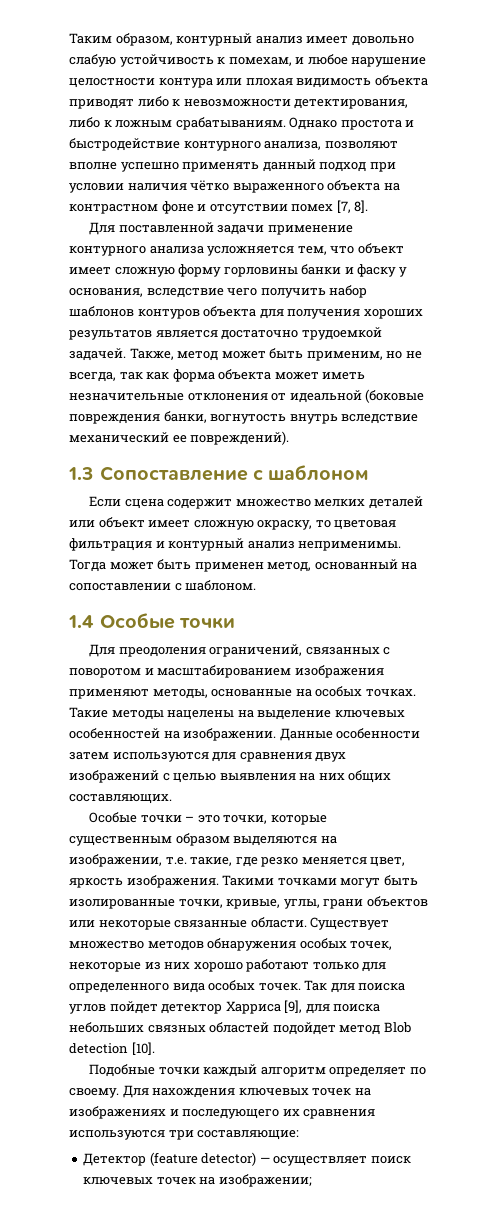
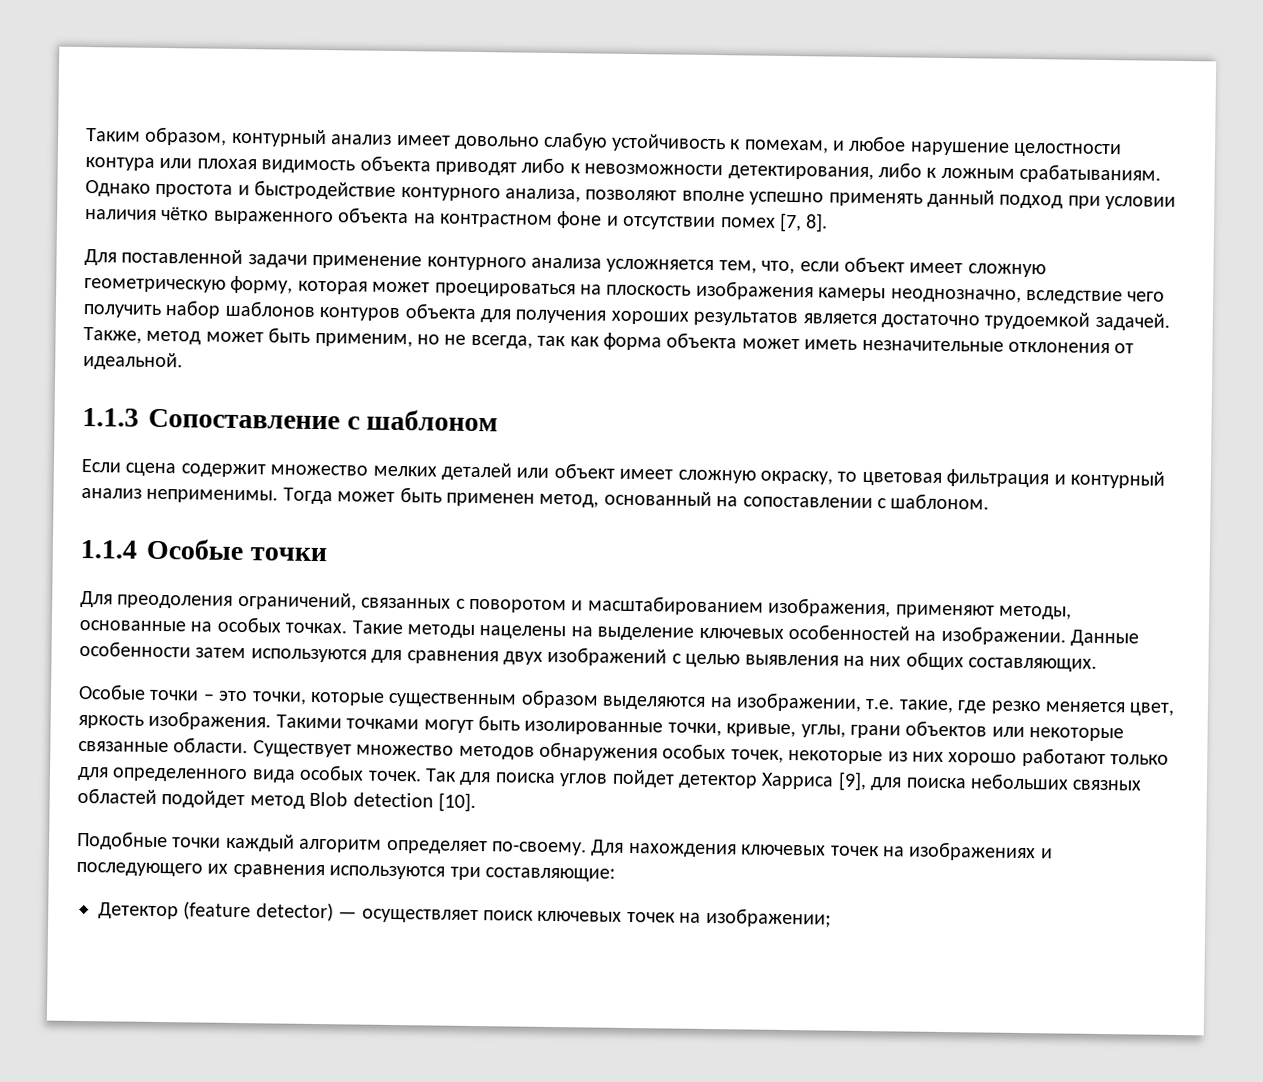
- Для поставленной задачи применение контурного анализа усложняется тем, что объект имеет сложную форму горловины банки и фаску у основания, вследствие чего получить набор шаблонов контуров объекта для получения хороших результатов является достаточно трудоемкой задачей.
+ Для поставленной задачи применение контурного анализа усложняется тем, что, если объект имеет сложную геометрическую форму, которая может проецироваться на плоскость изображения камеры неоднозначно, вследствие чего получить набор шаблонов контуров объекта для получения хороших результатов является достаточно трудоемкой задачей.
- Также, метод может быть применим, но не всегда, так как форма объекта может иметь незначительные отклонения от идеальной (боковые повреждения банки, вогнутость внутрь вследствие механический ее повреждений).
- 1.3 Сопоставление с шаблоном
+ Также, метод может быть применим, но не всегда, так как форма объекта может иметь незначительные отклонения от идеальной.
+ 1.1.3 Сопоставление с шаблоном
- 1.4 Особые точки
+ 1.1.4 Особые точки
- Для преодоления ограничений, связанных с поворотом и масштабированием изображения применяют методы, основанные на особых точках.
+ Для преодоления ограничений, связанных с поворотом и масштабированием изображения, применяют методы, основанные на особых точках.
- Подобные точки каждый алгоритм определяет по своему.
+ Подобные точки каждый алгоритм определяет по-своему.

